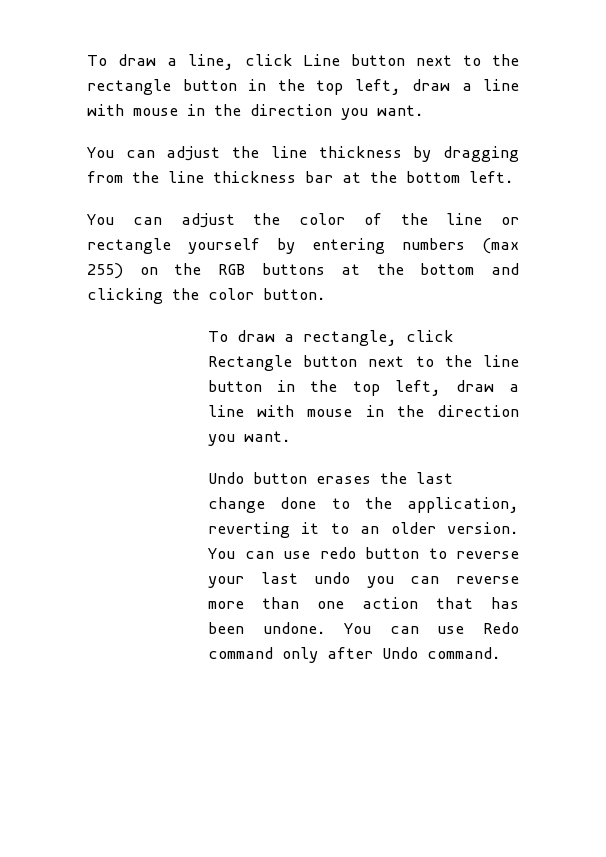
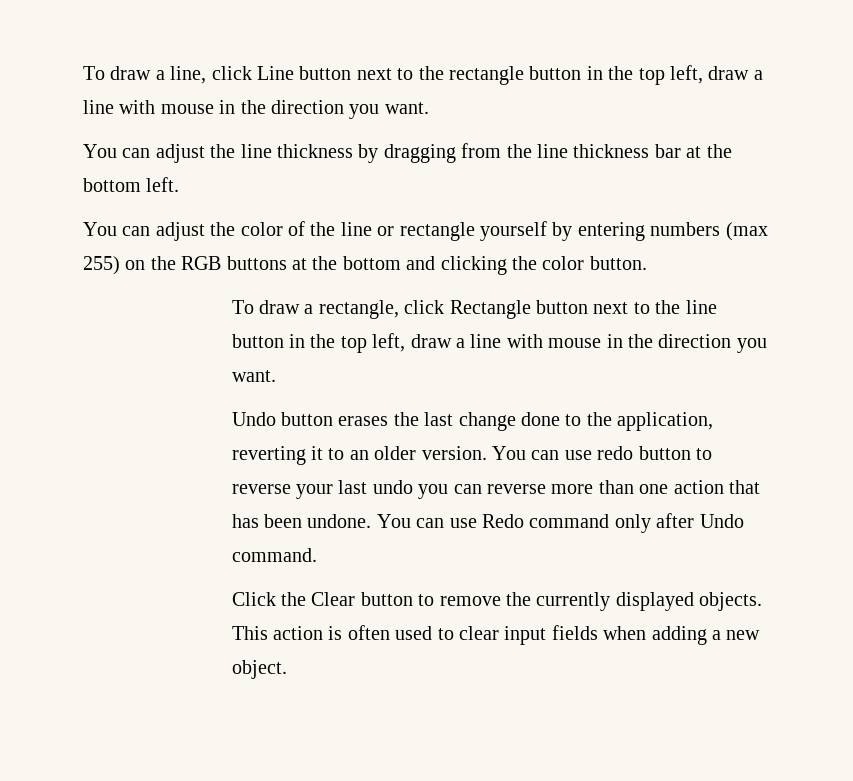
+ Click the Clear button to remove the currently displayed objects. This action is often used to clear input fields when adding a new object.

